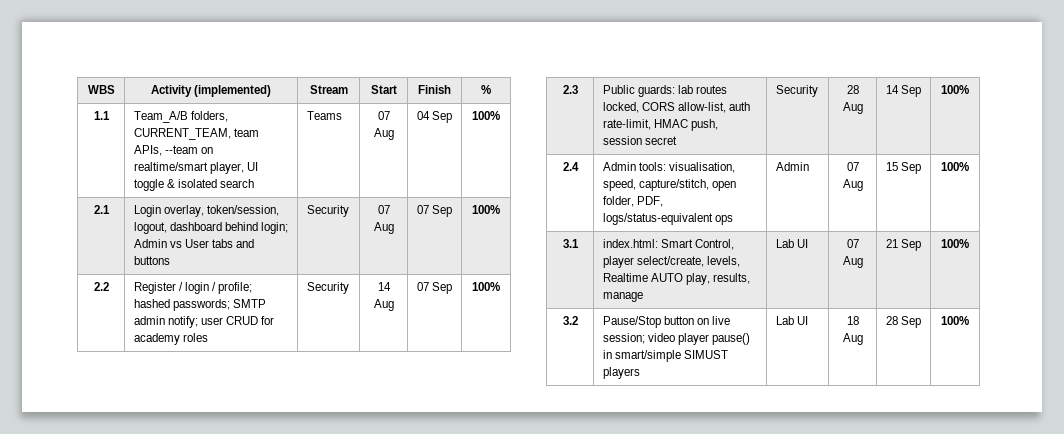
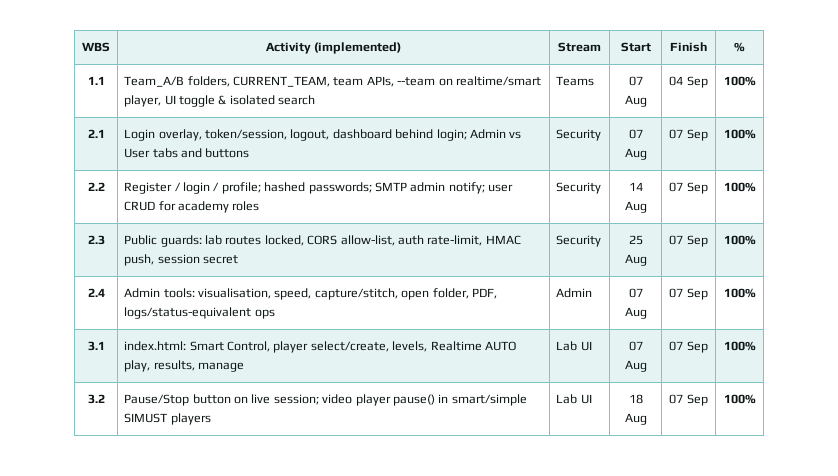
- 2.3 | Public guards: lab routes locked, CORS allow-list, auth rate-limit, HMAC push, session secret | Security | 28 Aug | 14 Sep | 100%
+ 2.3 | Public guards: lab routes locked, CORS allow-list, auth rate-limit, HMAC push, session secret | Security | 25 Aug | 07 Sep | 100%
- 2.4 | Admin tools: visualisation, speed, capture/stitch, open folder, PDF, logs/status-equivalent ops | Admin | 07 Aug | 15 Sep | 100%
+ 2.4 | Admin tools: visualisation, speed, capture/stitch, open folder, PDF, logs/status-equivalent ops | Admin | 07 Aug | 07 Sep | 100%
- 3.1 | index.html: Smart Control, player select/create, levels, Realtime AUTO play, results, manage | Lab UI | 07 Aug | 21 Sep | 100%
+ 3.1 | index.html: Smart Control, player select/create, levels, Realtime AUTO play, results, manage | Lab UI | 07 Aug | 07 Sep | 100%
- 3.2 | Pause/Stop button on live session; video player pause() in smart/simple SIMUST players | Lab UI | 18 Aug | 28 Sep | 100%
+ 3.2 | Pause/Stop button on live session; video player pause() in smart/simple SIMUST players | Lab UI | 18 Aug | 07 Sep | 100%

